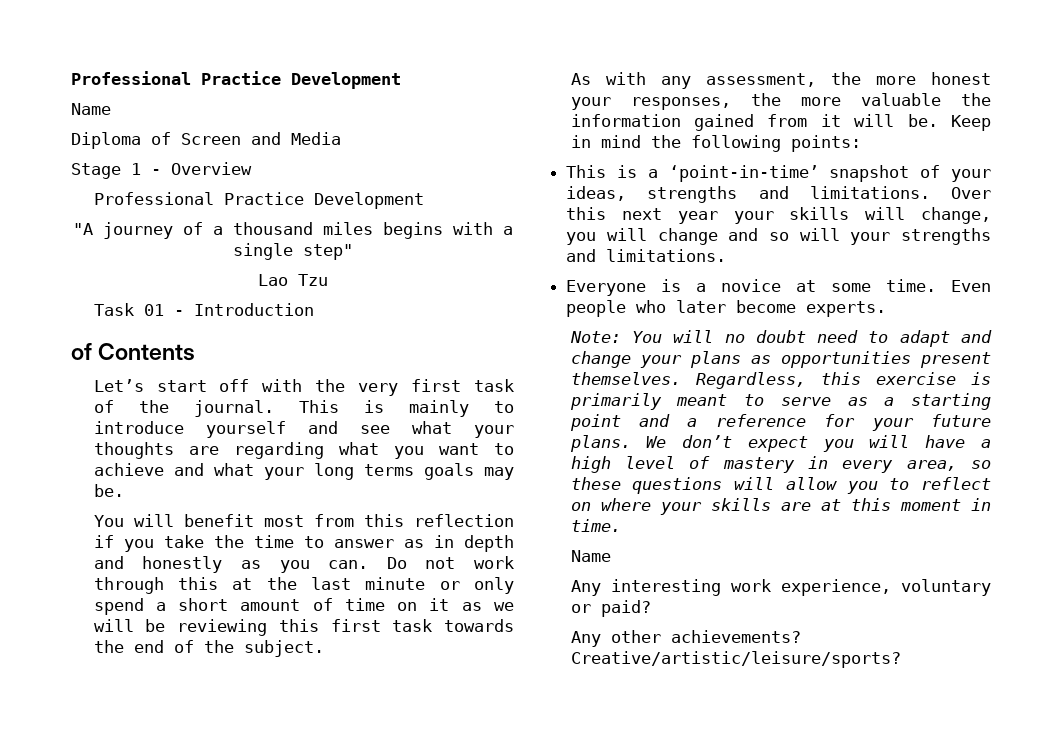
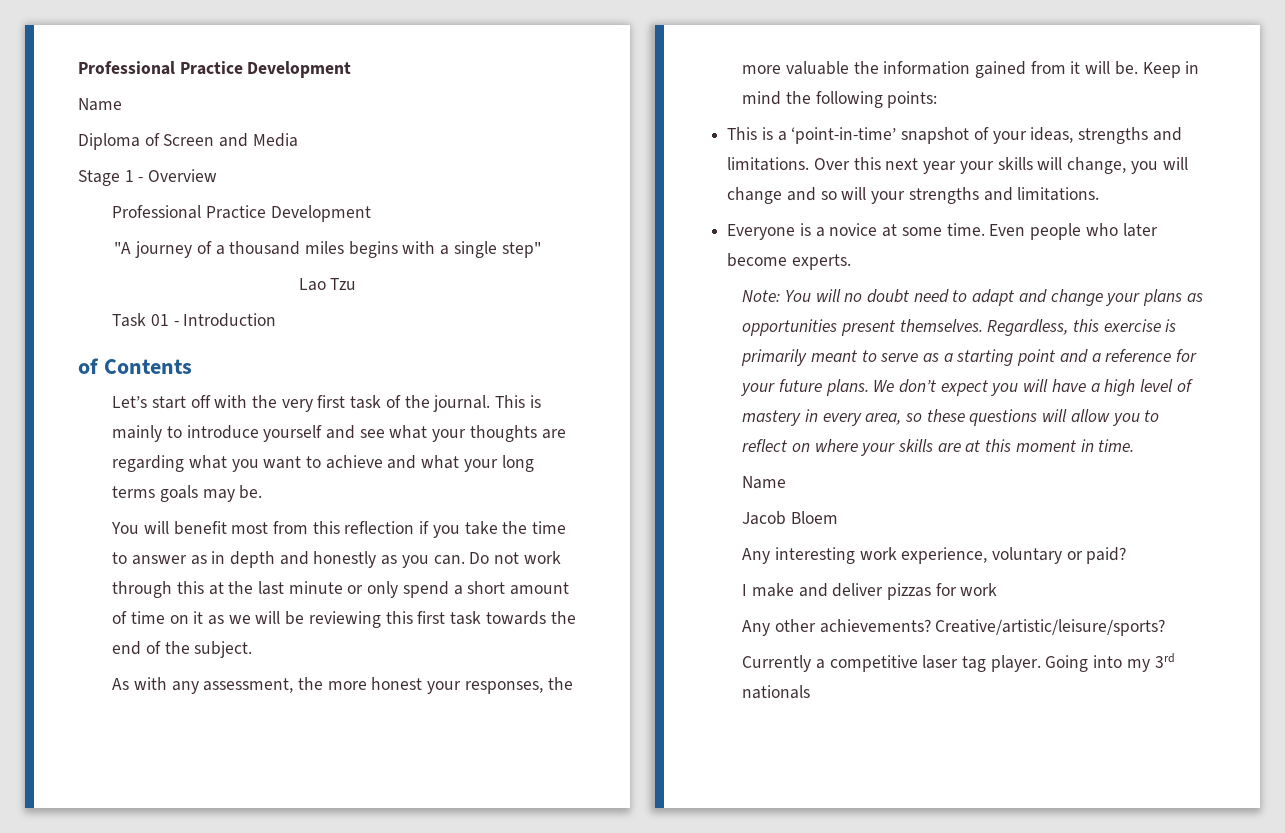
+ Jacob Bloem
+ I make and deliver pizzas for work
  Any other achievements? Creative/artistic/leisure/sports?
+ Currently a competitive laser tag player. Going into my 3rd nationals

